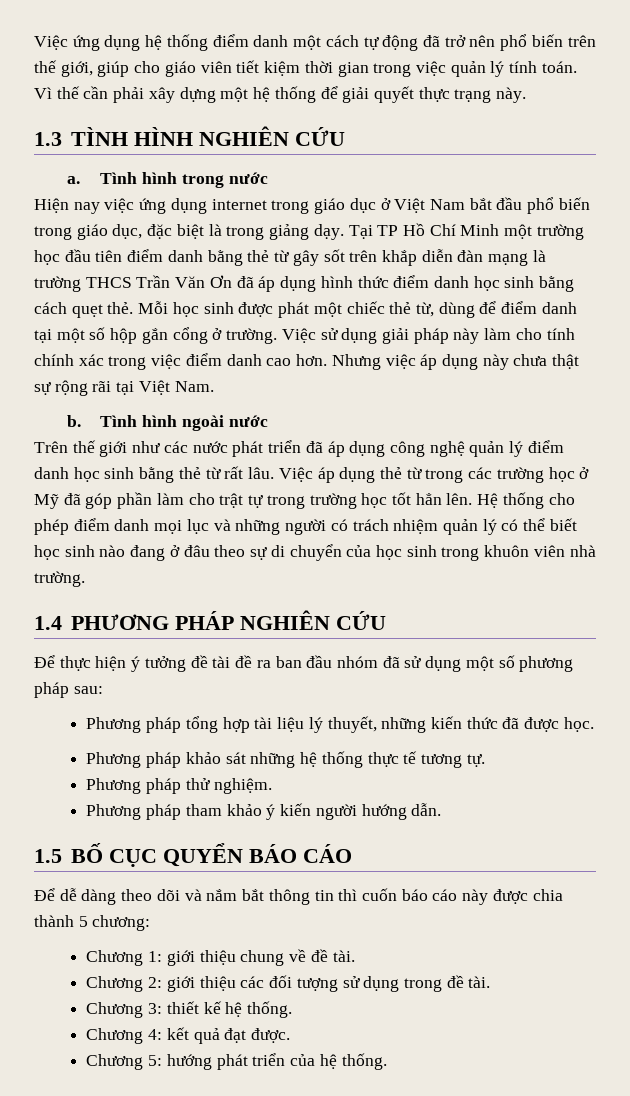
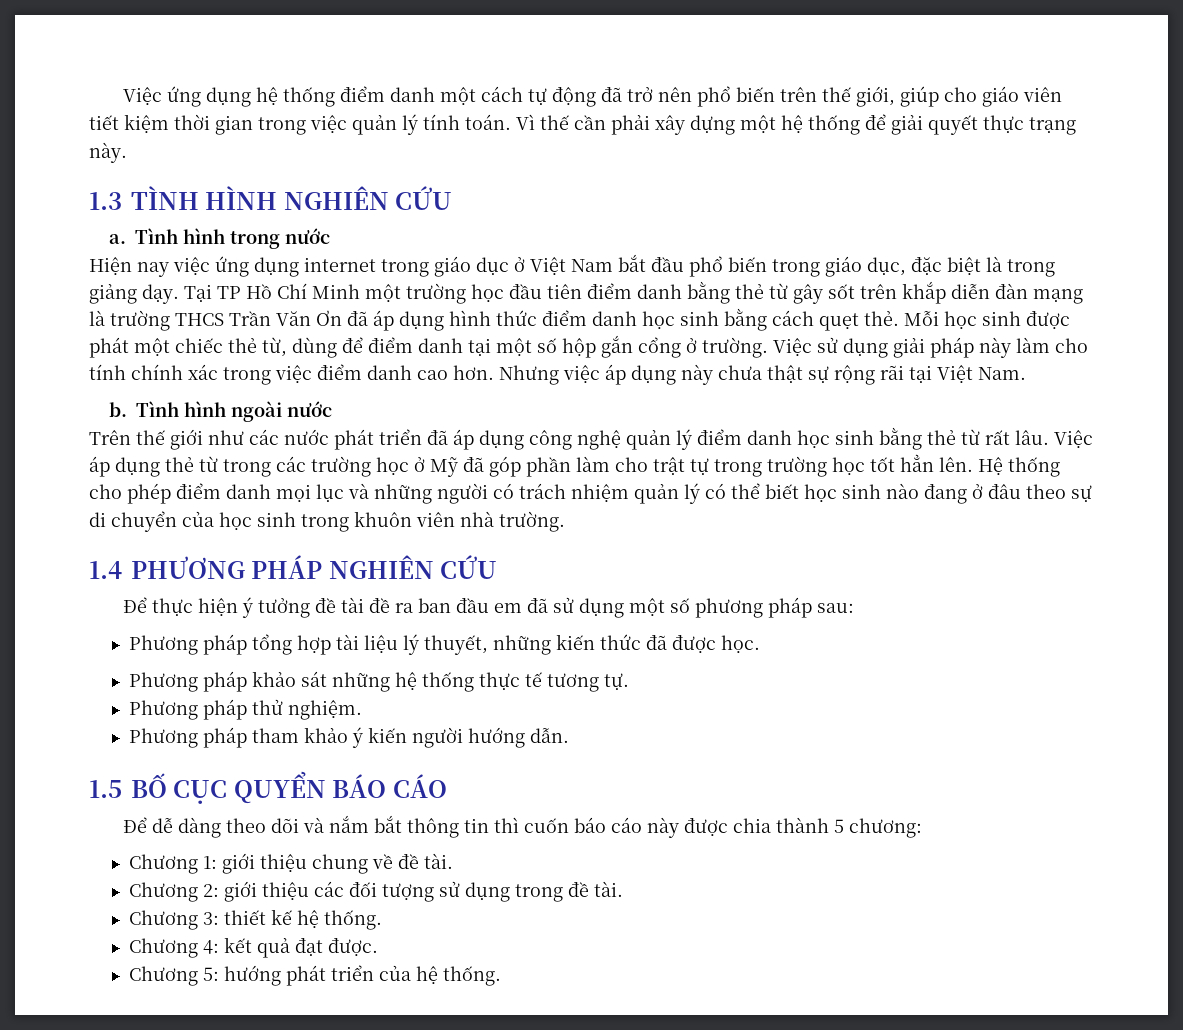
- Để thực hiện ý tưởng đề tài đề ra ban đầu nhóm đã sử dụng một số phương pháp sau:
+ Để thực hiện ý tưởng đề tài đề ra ban đầu em đã sử dụng một số phương pháp sau:

